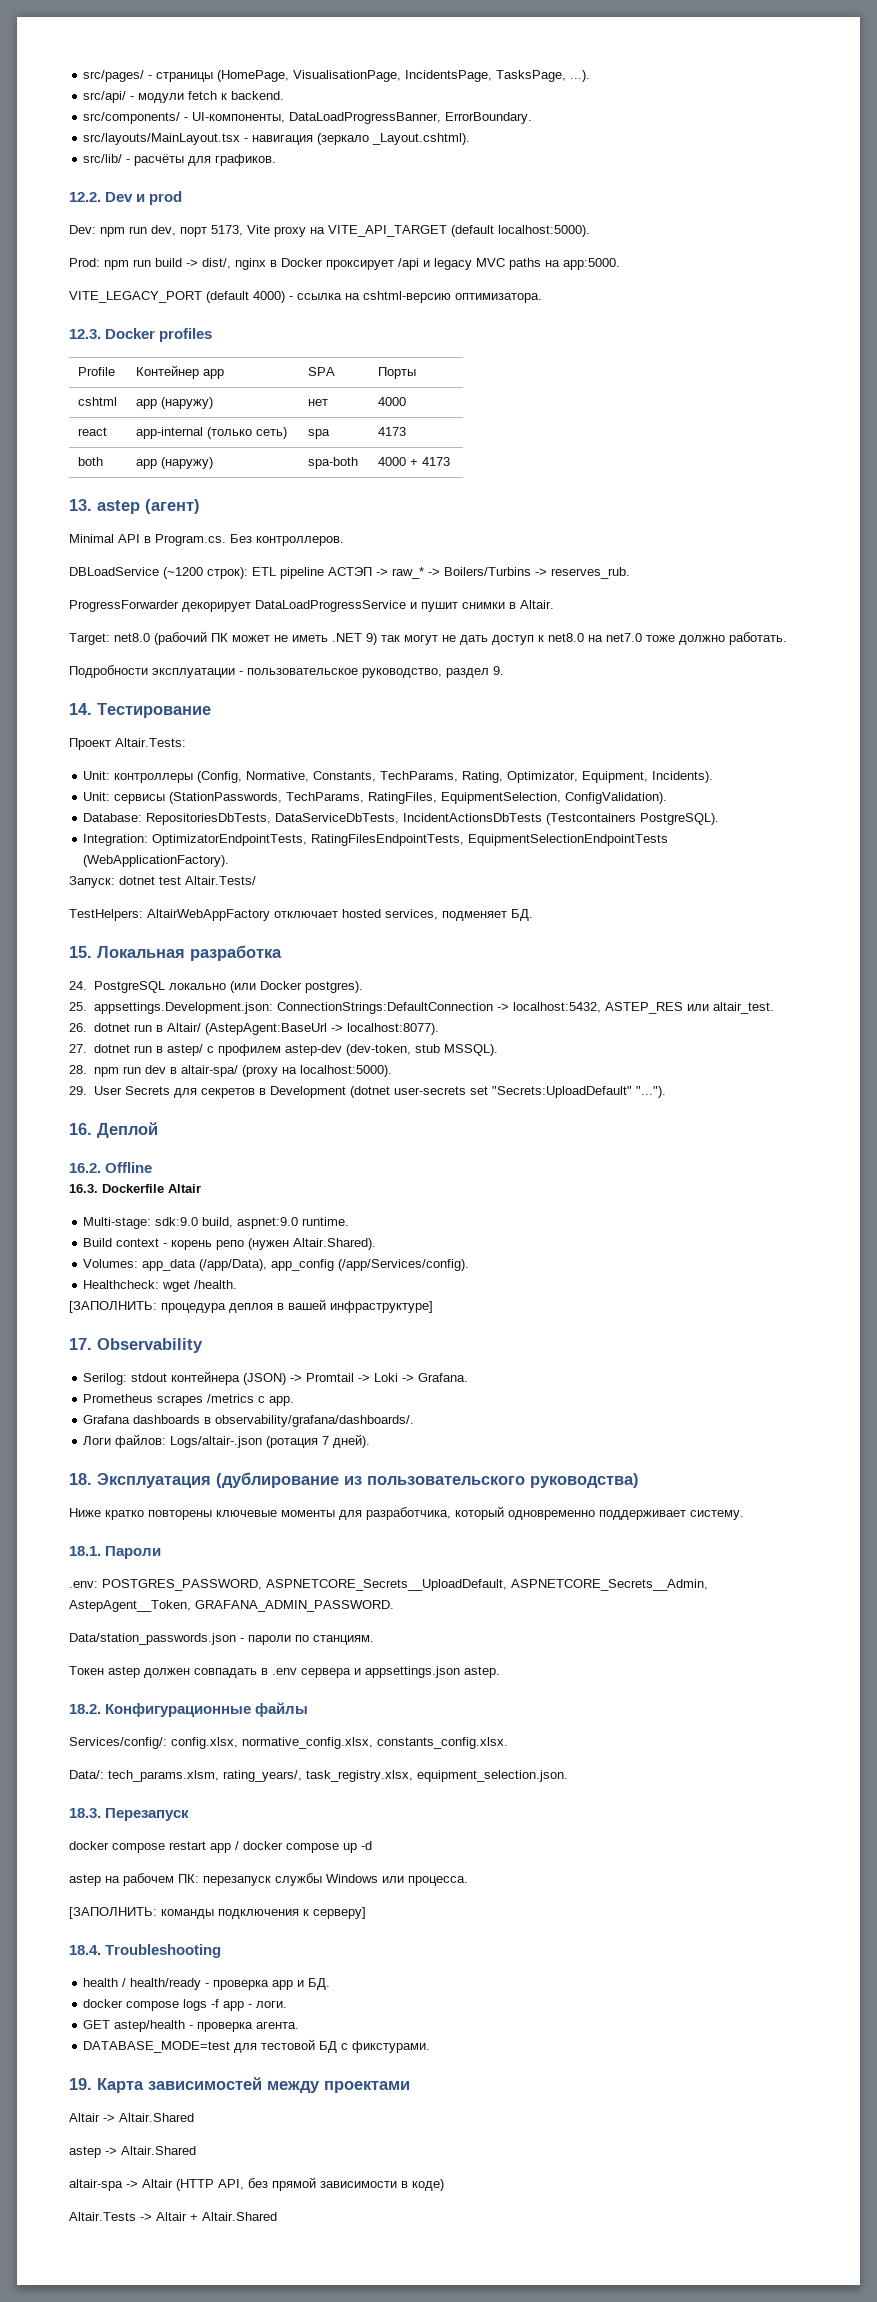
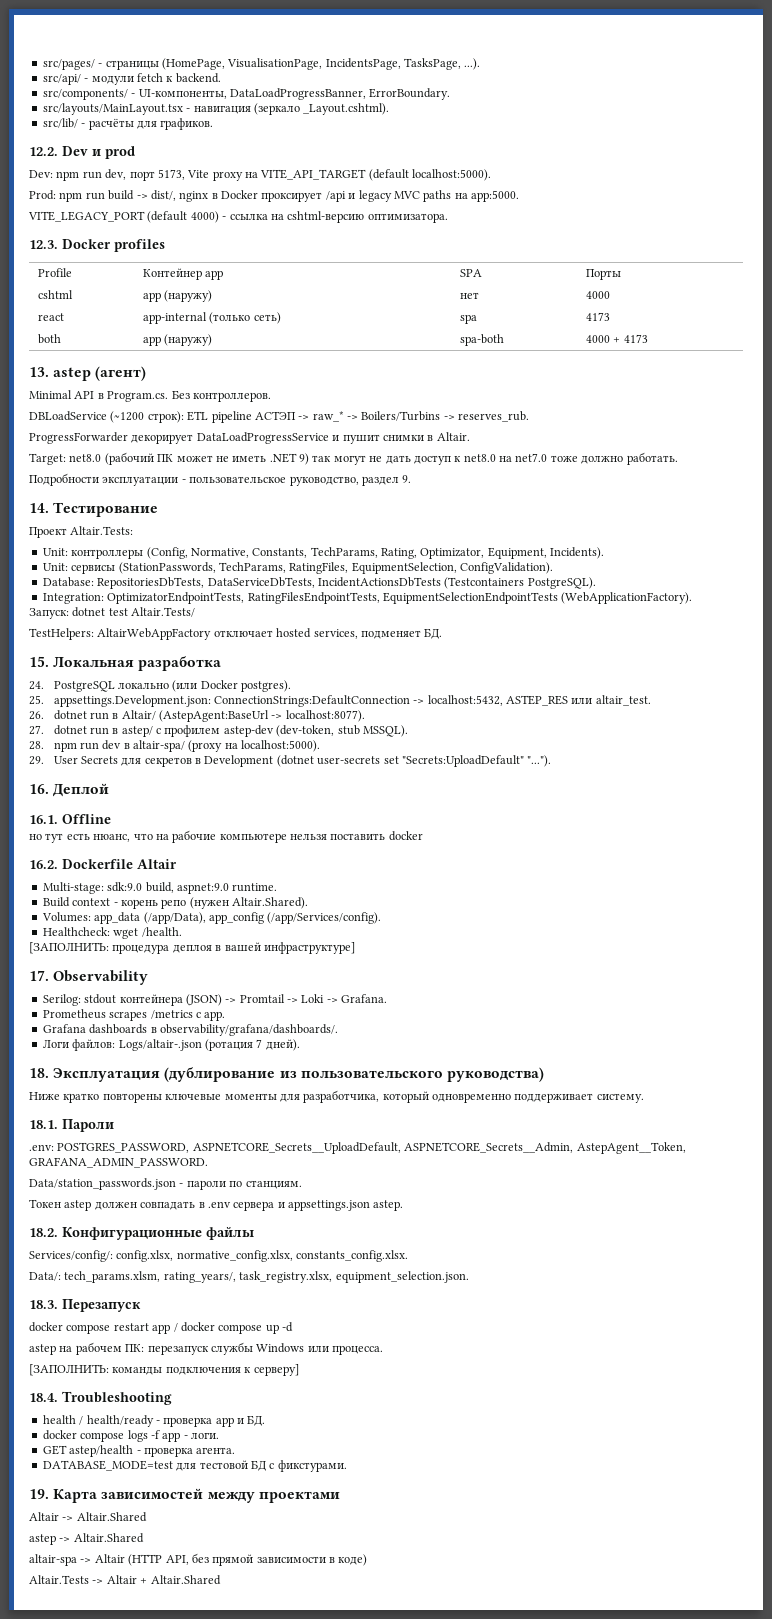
- 16.2. Offline
+ 16.1. Offline
- 16.3. Dockerfile Altair
+ но тут есть нюанс, что на рабочие компьютере нельзя поставить docker
+ 16.2. Dockerfile Altair

